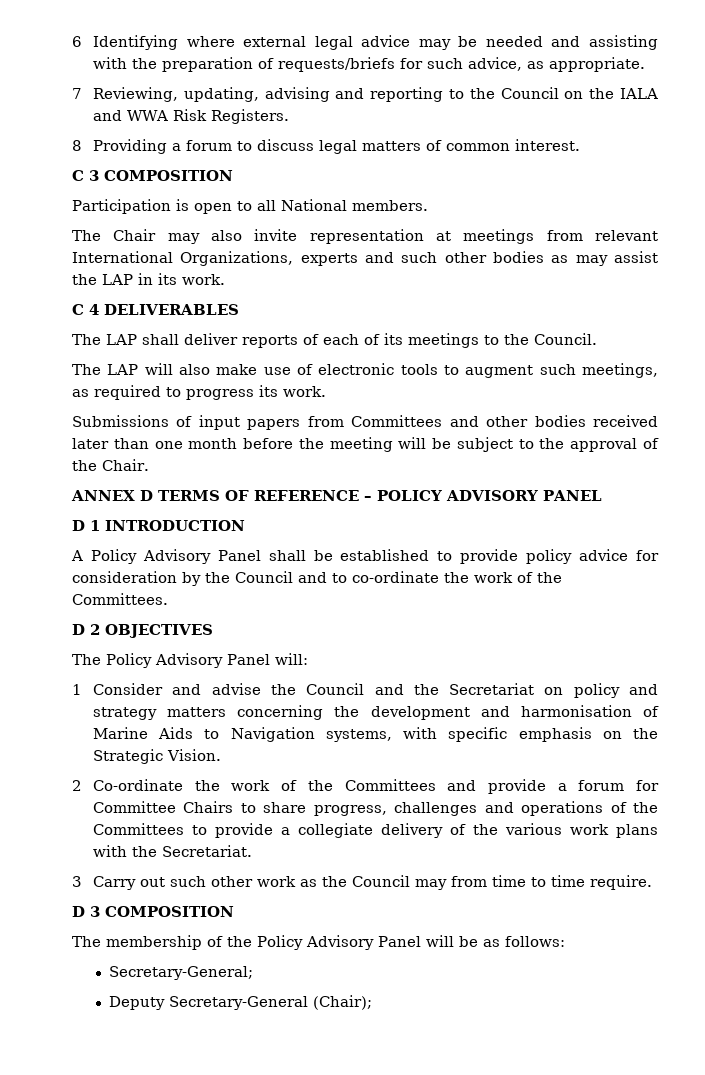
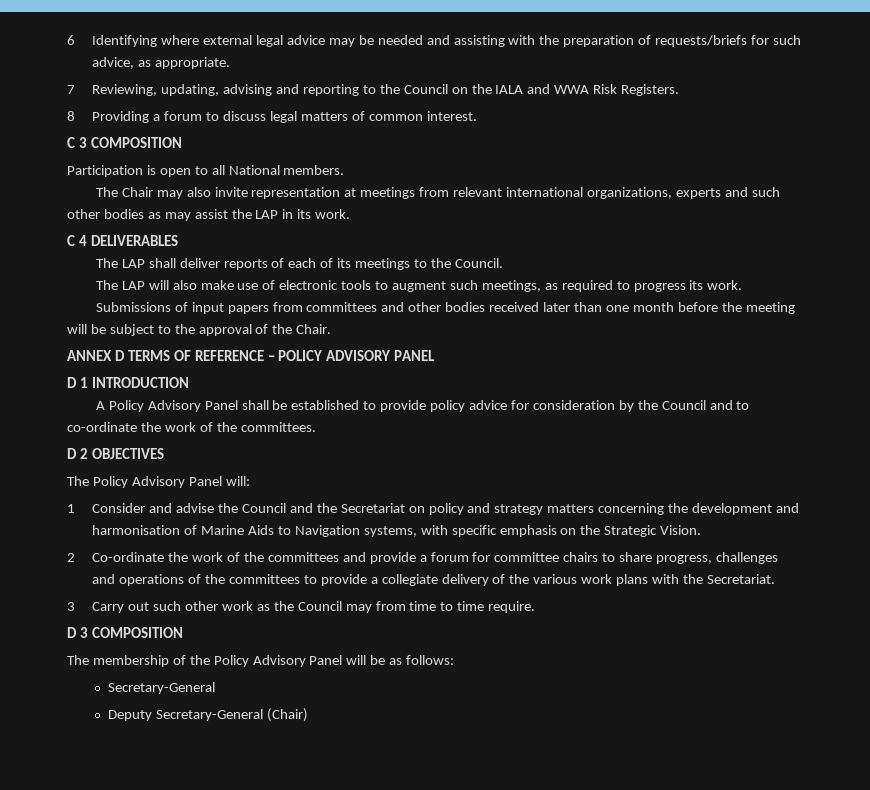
- The Chair may also invite representation at meetings from relevant International Organizations, experts and such other bodies as may assist the LAP in its work.
+ The Chair may also invite representation at meetings from relevant international organizations, experts and such other bodies as may assist the LAP in its work.
- Submissions of input papers from Committees and other bodies received later than one month before the meeting will be subject to the approval of the Chair.
+ Submissions of input papers from committees and other bodies received later than one month before the meeting will be subject to the approval of the Chair.
- A Policy Advisory Panel shall be established to provide policy advice for consideration by the Council and to co-ordinate the work of the Committees.
+ A Policy Advisory Panel shall be established to provide policy advice for consideration by the Council and to co-ordinate the work of the committees.
- 2 Co-ordinate the work of the Committees and provide a forum for Committee Chairs to share progress, challenges and operations of the Committees to provide a collegiate delivery of the various work plans with the Secretariat.
+ 2 Co-ordinate the work of the committees and provide a forum for committee chairs to share progress, challenges and operations of the committees to provide a collegiate delivery of the various work plans with the Secretariat.
  The membership of the Policy Advisory Panel will be as follows:
- Secretary-General;
+ Secretary-General
- Deputy Secretary-General (Chair);
+ Deputy Secretary-General (Chair)

